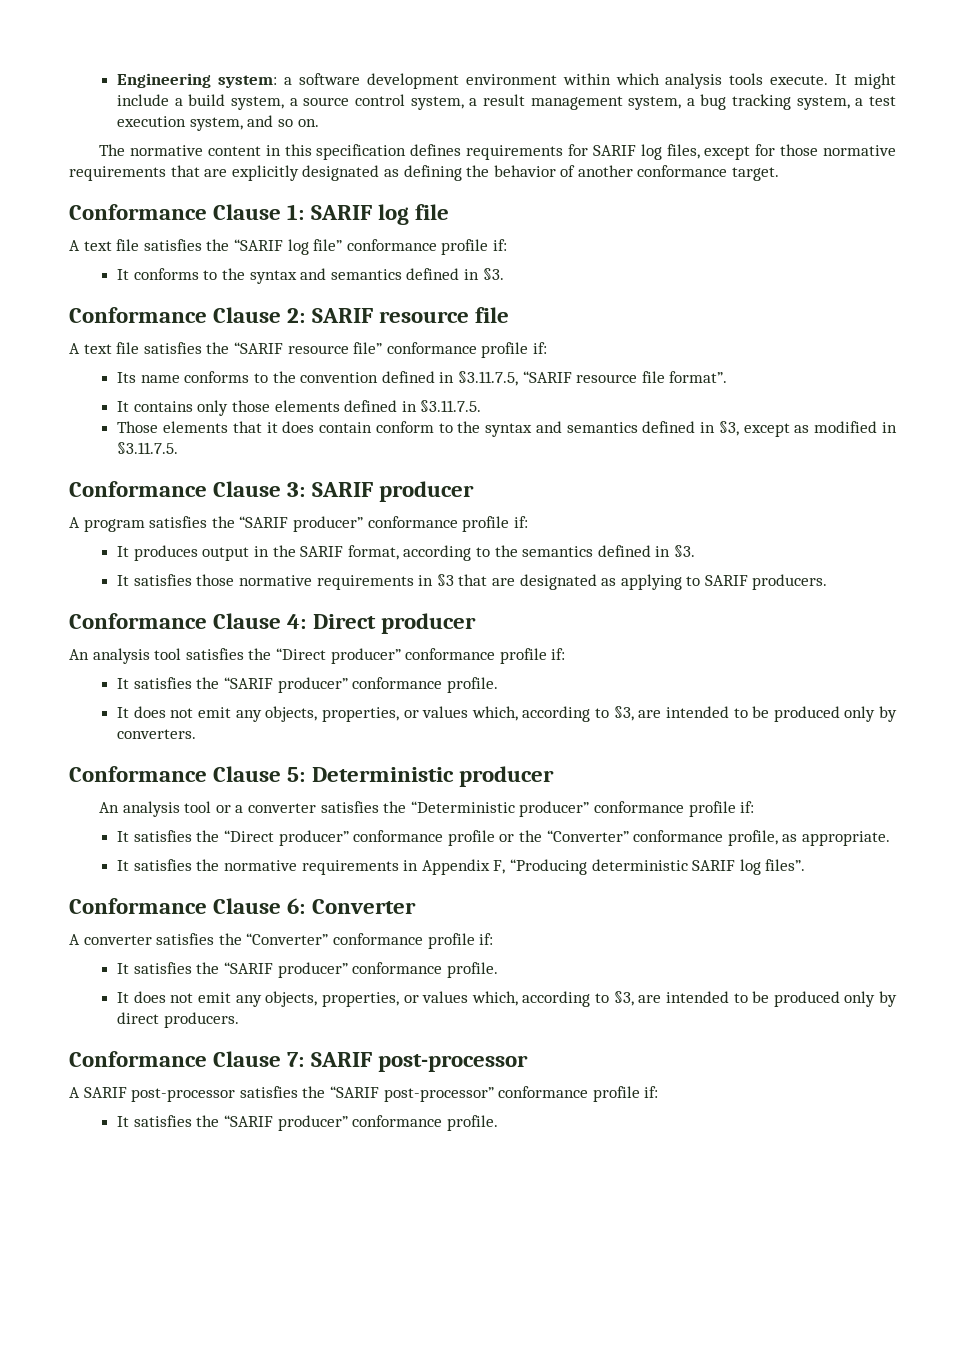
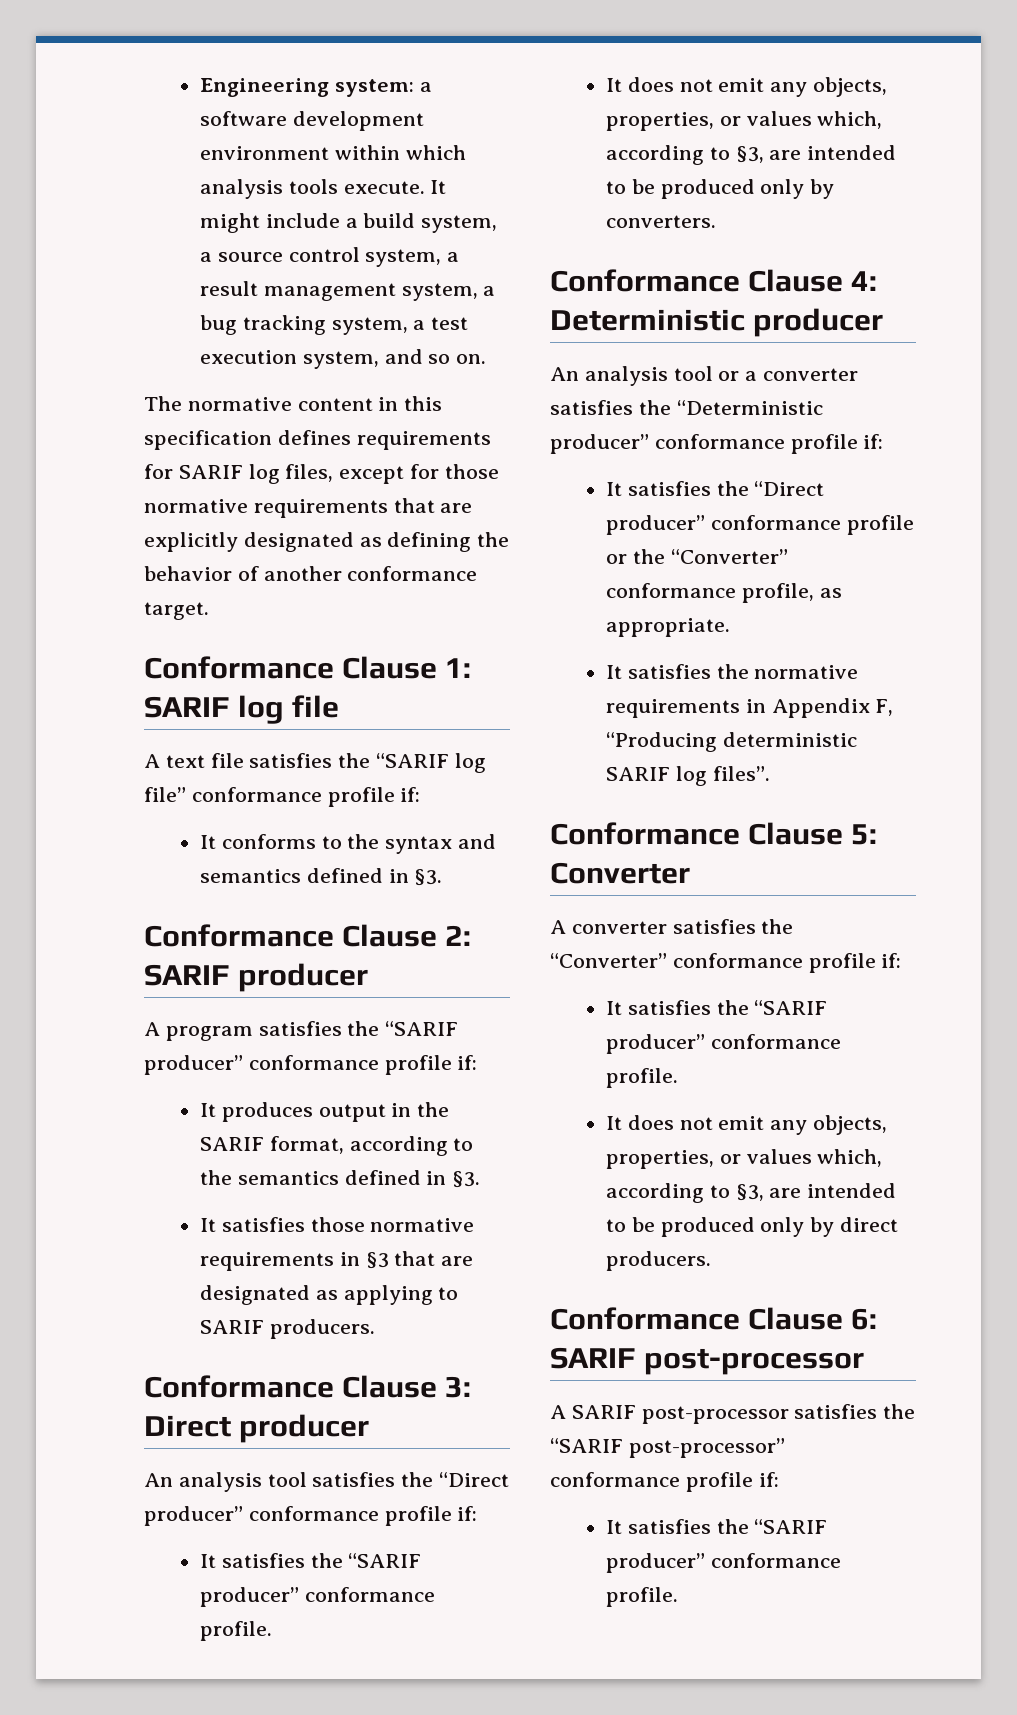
- Conformance Clause 2: SARIF resource file
- A text file satisfies the “SARIF resource file” conformance profile if:
- Its name conforms to the convention defined in §3.11.7.5, “SARIF resource file format”.
- It contains only those elements defined in §3.11.7.5.
- Those elements that it does contain conform to the syntax and semantics defined in §3, except as modified in §3.11.7.5.
- Conformance Clause 3: SARIF producer
+ Conformance Clause 2: SARIF producer
- Conformance Clause 4: Direct producer
+ Conformance Clause 3: Direct producer
- Conformance Clause 5: Deterministic producer
+ Conformance Clause 4: Deterministic producer
- Conformance Clause 6: Converter
+ Conformance Clause 5: Converter
- Conformance Clause 7: SARIF post-processor
+ Conformance Clause 6: SARIF post-processor

